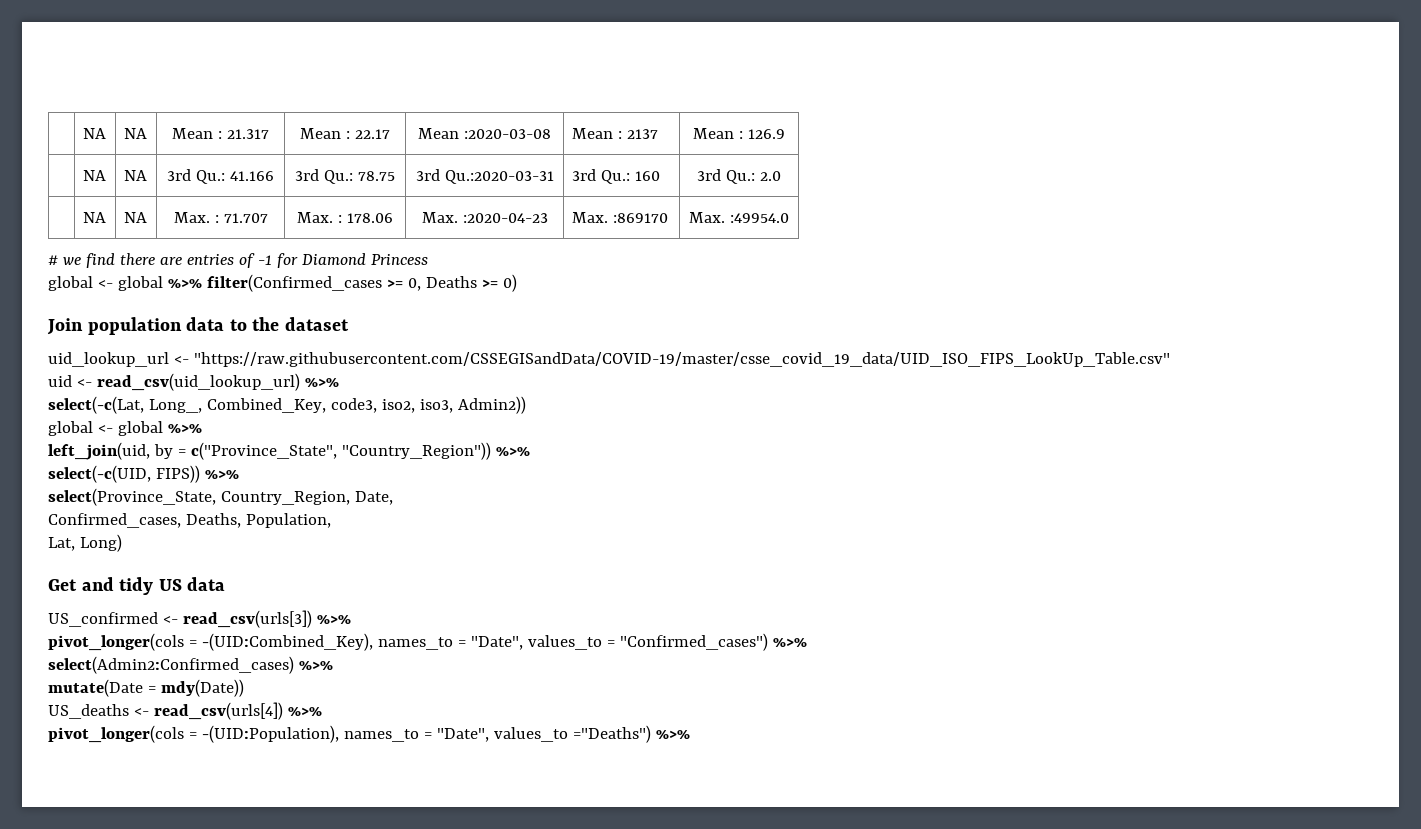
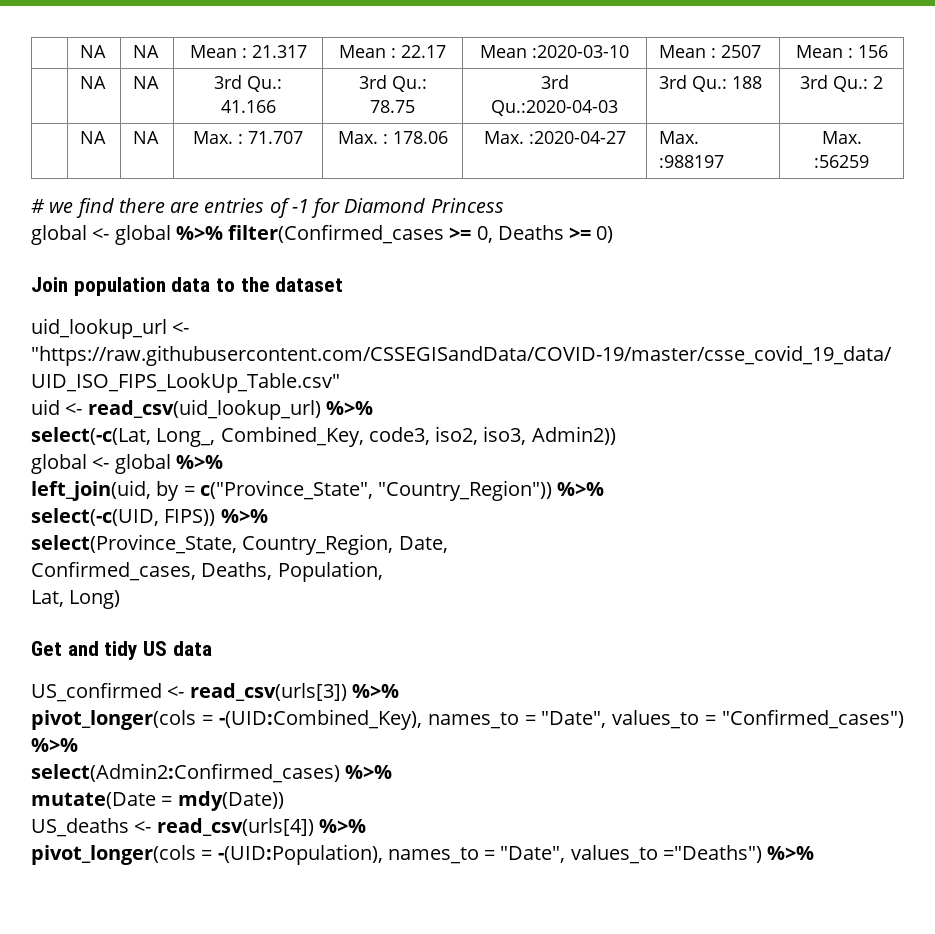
- | NA | NA | Mean : 21.317 | Mean : 22.17 | Mean :2020-03-08 | Mean : 2137 | Mean : 126.9
+ | NA | NA | Mean : 21.317 | Mean : 22.17 | Mean :2020-03-10 | Mean : 2507 | Mean : 156
- | NA | NA | 3rd Qu.: 41.166 | 3rd Qu.: 78.75 | 3rd Qu.:2020-03-31 | 3rd Qu.: 160 | 3rd Qu.: 2.0
+ | NA | NA | 3rd Qu.: 41.166 | 3rd Qu.: 78.75 | 3rd Qu.:2020-04-03 | 3rd Qu.: 188 | 3rd Qu.: 2
- | NA | NA | Max. : 71.707 | Max. : 178.06 | Max. :2020-04-23 | Max. :869170 | Max. :49954.0
+ | NA | NA | Max. : 71.707 | Max. : 178.06 | Max. :2020-04-27 | Max. :988197 | Max. :56259

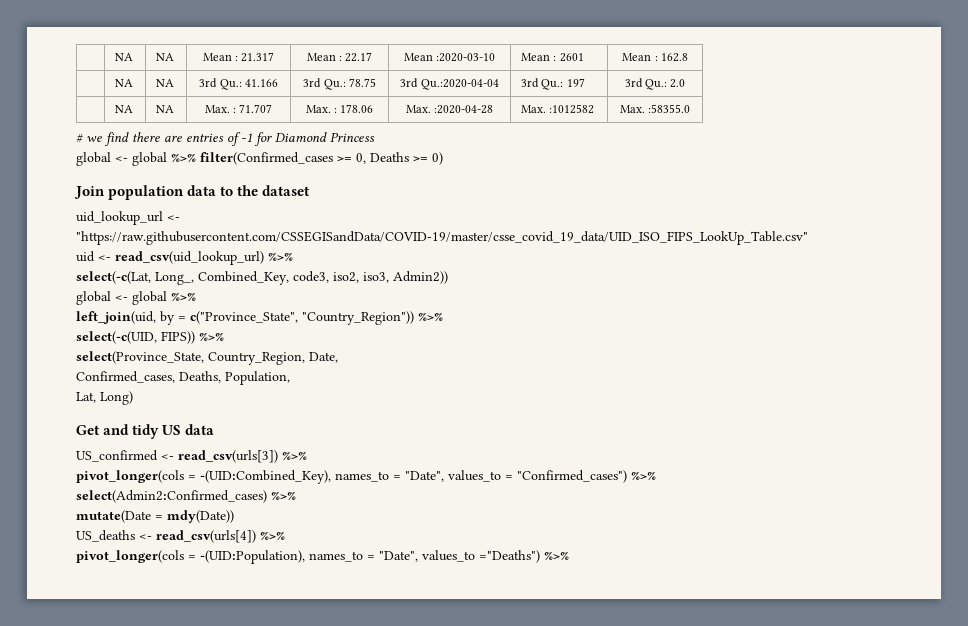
- | NA | NA | Mean : 21.317 | Mean : 22.17 | Mean :2020-03-10 | Mean : 2507 | Mean : 156
+ | NA | NA | Mean : 21.317 | Mean : 22.17 | Mean :2020-03-10 | Mean : 2601 | Mean : 162.8
- | NA | NA | 3rd Qu.: 41.166 | 3rd Qu.: 78.75 | 3rd Qu.:2020-04-03 | 3rd Qu.: 188 | 3rd Qu.: 2
+ | NA | NA | 3rd Qu.: 41.166 | 3rd Qu.: 78.75 | 3rd Qu.:2020-04-04 | 3rd Qu.: 197 | 3rd Qu.: 2.0
- | NA | NA | Max. : 71.707 | Max. : 178.06 | Max. :2020-04-27 | Max. :988197 | Max. :56259
+ | NA | NA | Max. : 71.707 | Max. : 178.06 | Max. :2020-04-28 | Max. :1012582 | Max. :58355.0

